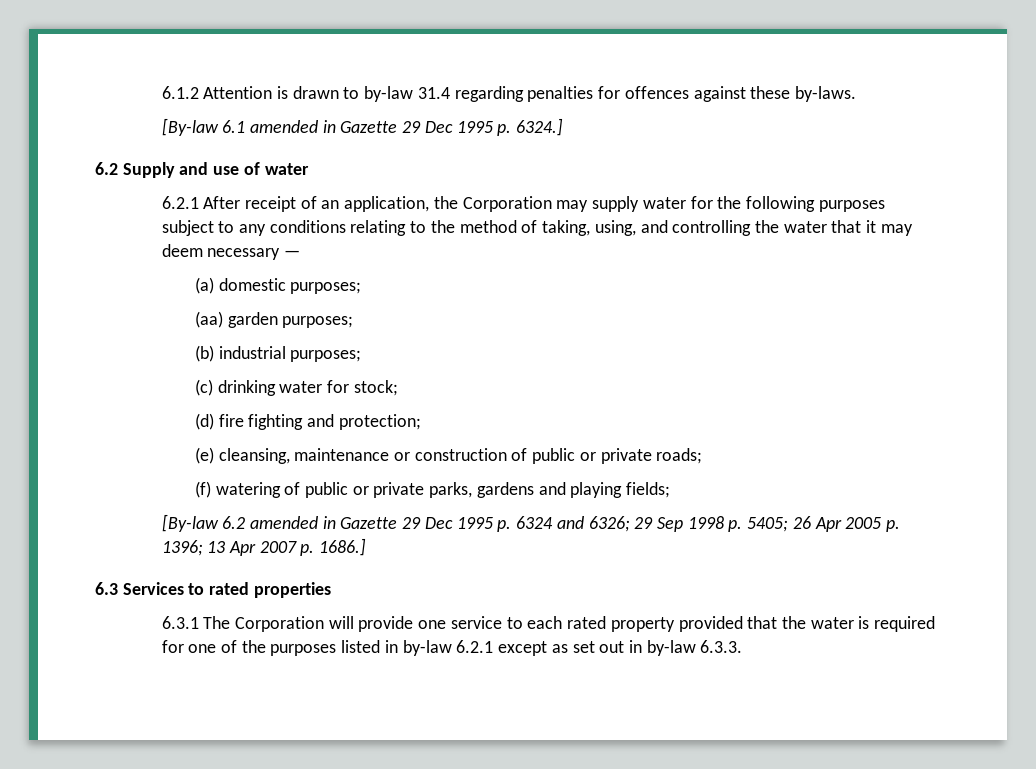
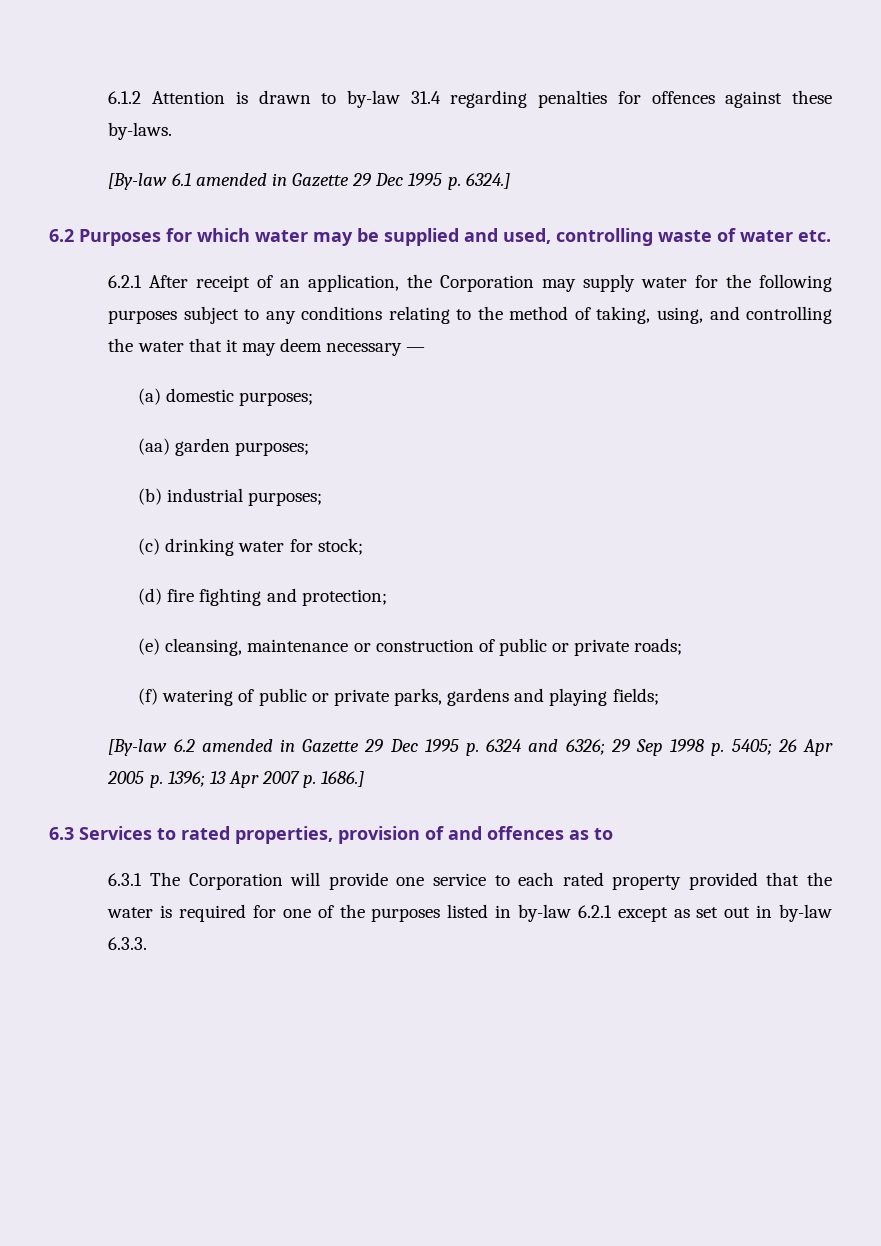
- 6.2 Supply and use of water
+ 6.2 Purposes for which water may be supplied and used, controlling waste of water etc.
- 6.3 Services to rated properties
+ 6.3 Services to rated properties, provision of and offences as to

